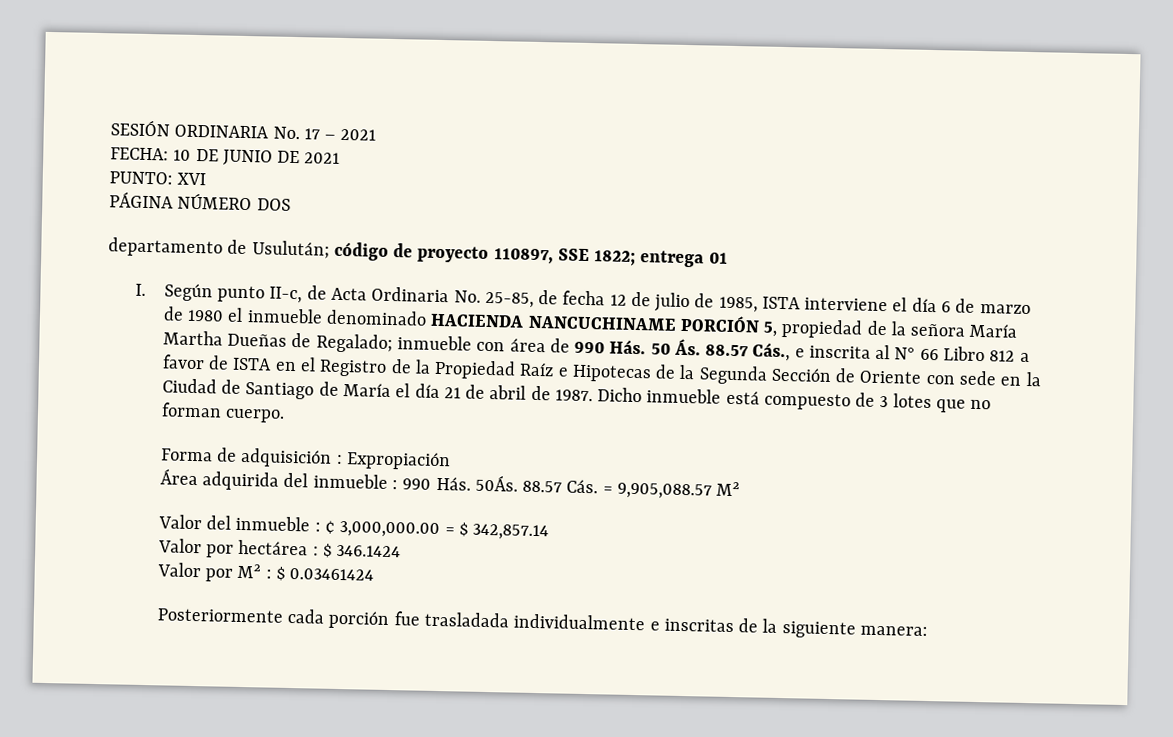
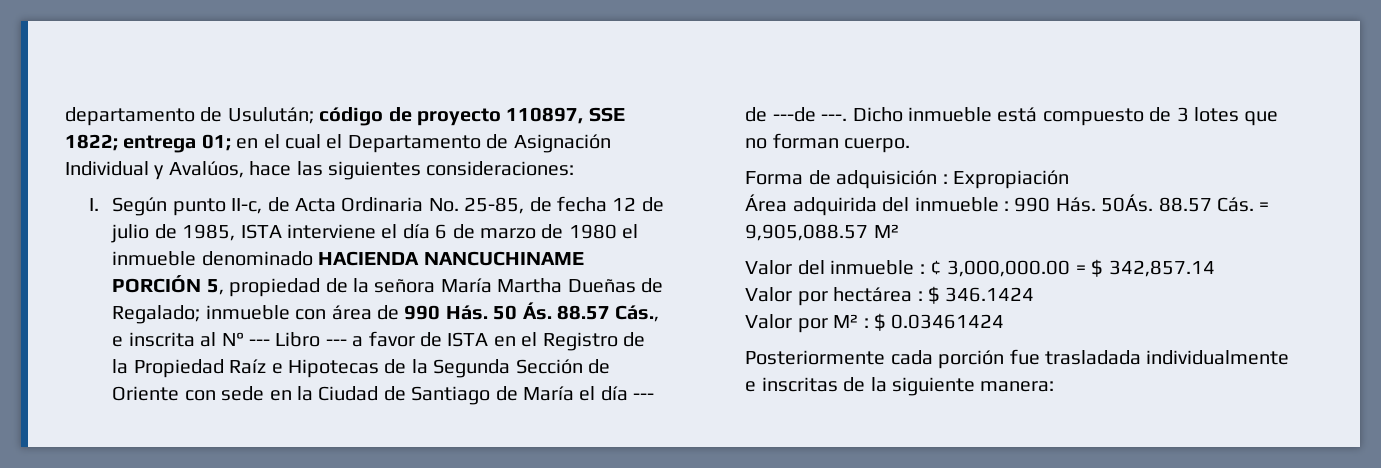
- SESIÓN ORDINARIA No. 17 – 2021
- FECHA: 10 DE JUNIO DE 2021
- PUNTO: XVI
- PÁGINA NÚMERO DOS
- departamento de Usulután; código de proyecto 110897, SSE 1822; entrega 01
+ departamento de Usulután; código de proyecto 110897, SSE 1822; entrega 01; en el cual el Departamento de Asignación Individual y Avalúos, hace las siguientes consideraciones:
- inmueble con área de 990 Hás. 50 Ás. 88.57 Cás., e inscrita al N° 66 Libro 812 a favor de ISTA en el Registro de la Propiedad Raíz e Hipotecas de la Segunda Sección de Oriente con sede en la Ciudad de Santiago de María el día 21 de abril de 1987.
+ inmueble con área de 990 Hás. 50 Ás. 88.57 Cás., e inscrita al N° --- Libro --- a favor de ISTA en el Registro de la Propiedad Raíz e Hipotecas de la Segunda Sección de Oriente con sede en la Ciudad de Santiago de María el día --- de ---de ---.

